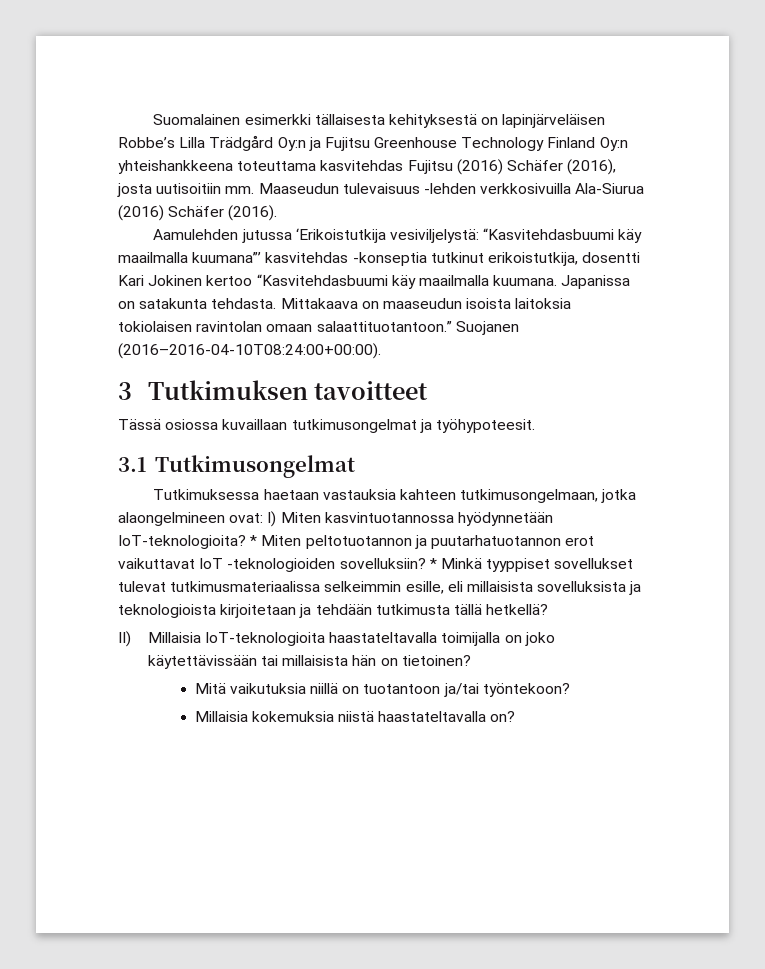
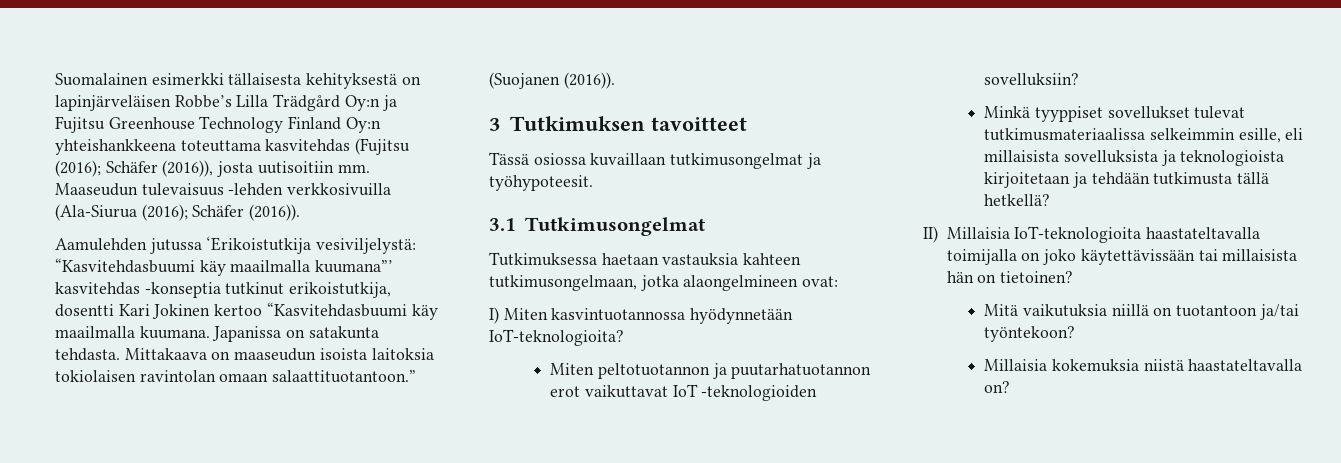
- Suomalainen esimerkki tällaisesta kehityksestä on lapinjärveläisen Robbe’s Lilla Trädgård Oy:n ja Fujitsu Greenhouse Technology Finland Oy:n yhteishankkeena toteuttama kasvitehdas Fujitsu (2016) Schäfer (2016), josta uutisoitiin mm.
+ Suomalainen esimerkki tällaisesta kehityksestä on lapinjärveläisen Robbe’s Lilla Trädgård Oy:n ja Fujitsu Greenhouse Technology Finland Oy:n yhteishankkeena toteuttama kasvitehdas (Fujitsu (2016); Schäfer (2016)), josta uutisoitiin mm.
- Maaseudun tulevaisuus -lehden verkkosivuilla Ala-Siurua (2016) Schäfer (2016).
+ Maaseudun tulevaisuus -lehden verkkosivuilla (Ala-Siurua (2016); Schäfer (2016)).
- Suojanen (2016–2016-04-10T08:24:00+00:00).
+ (Suojanen (2016)).
- Tutkimuksessa haetaan vastauksia kahteen tutkimusongelmaan, jotka alaongelmineen ovat: I) Miten kasvintuotannossa hyödynnetään IoT-teknologioita? * Miten peltotuotannon ja puutarhatuotannon erot vaikuttavat IoT -teknologioiden sovelluksiin? * Minkä tyyppiset sovellukset tulevat tutkimusmateriaalissa selkeimmin esille, eli millaisista sovelluksista ja teknologioista kirjoitetaan ja tehdään tutkimusta tällä hetkellä?
+ Tutkimuksessa haetaan vastauksia kahteen tutkimusongelmaan, jotka alaongelmineen ovat:
+ I) Miten kasvintuotannossa hyödynnetään IoT-teknologioita?
+ Miten peltotuotannon ja puutarhatuotannon erot vaikuttavat IoT -teknologioiden sovelluksiin?
+ Minkä tyyppiset sovellukset tulevat tutkimusmateriaalissa selkeimmin esille, eli millaisista sovelluksista ja teknologioista kirjoitetaan ja tehdään tutkimusta tällä hetkellä?

